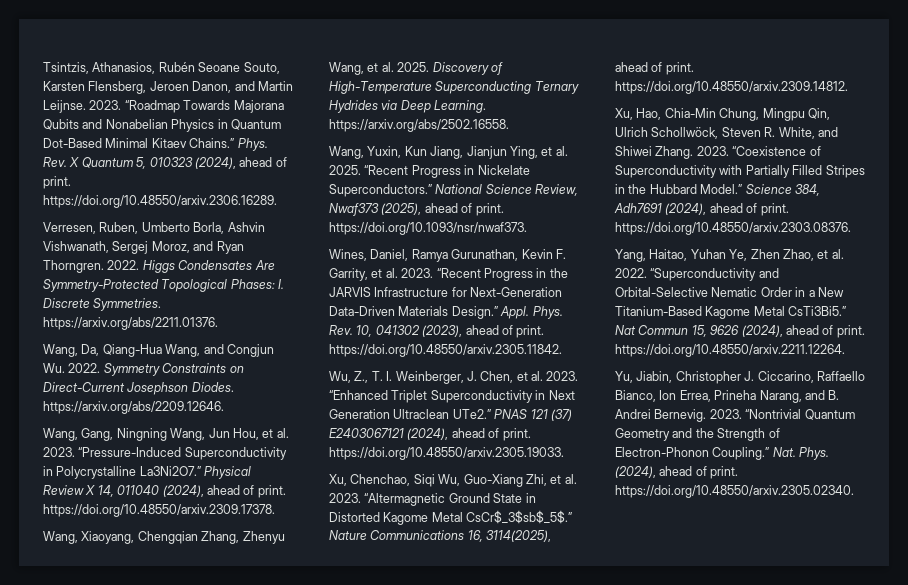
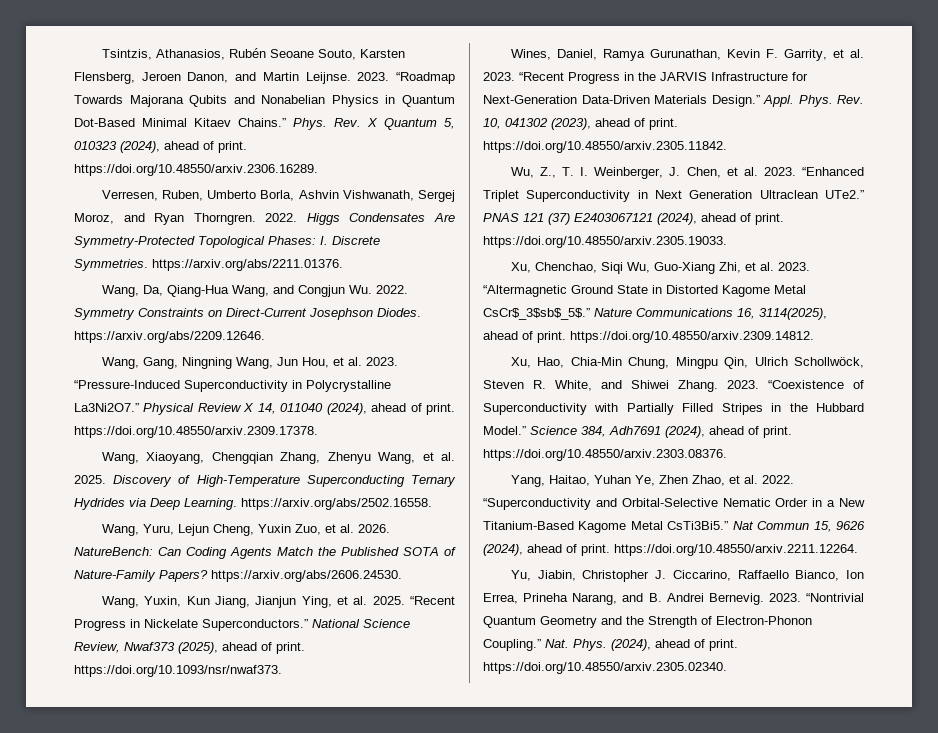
+ Wang, Yuru, Lejun Cheng, Yuxin Zuo, et al. 2026. NatureBench: Can Coding Agents Match the Published SOTA of Nature-Family Papers? https://arxiv.org/abs/2606.24530.

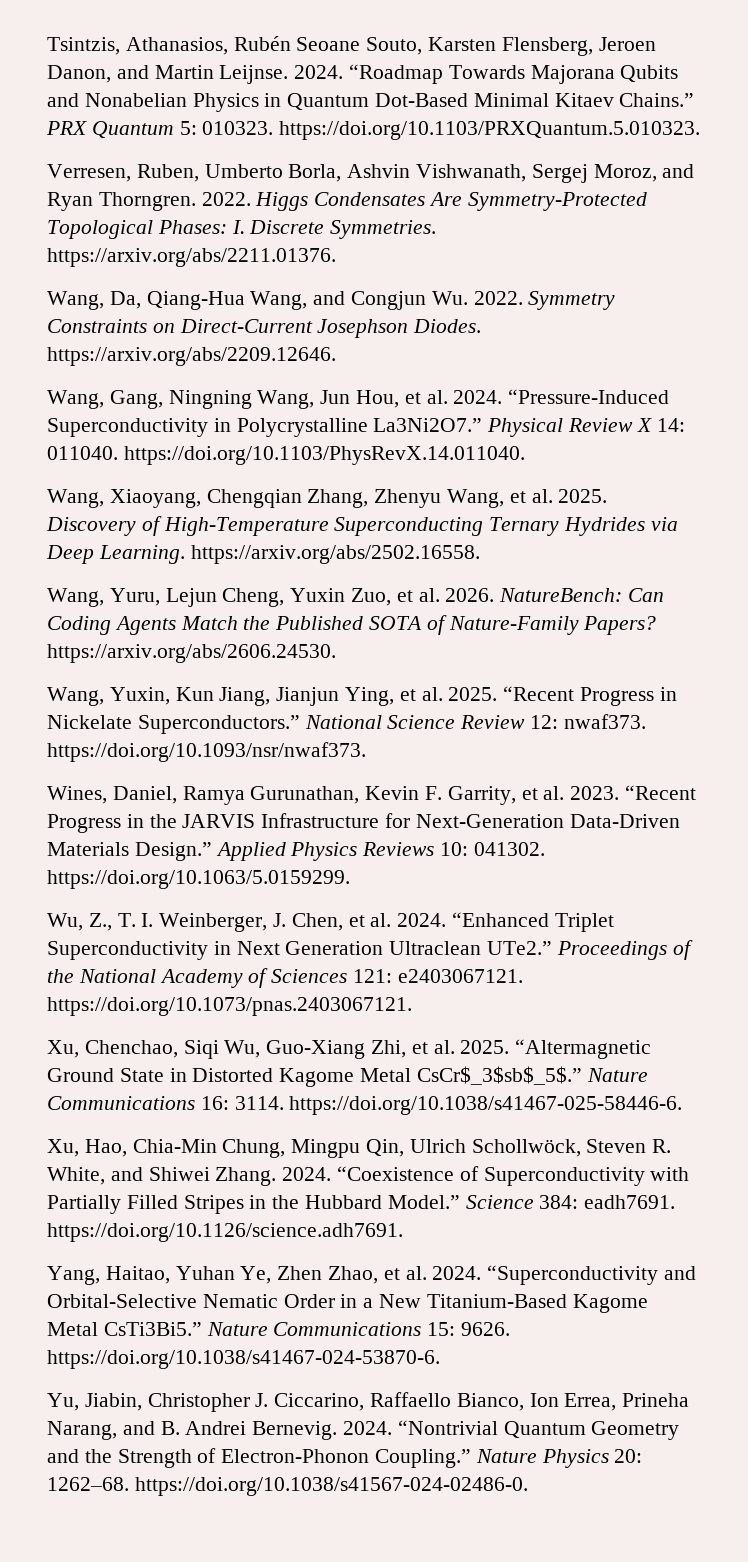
- Tsintzis, Athanasios, Rubén Seoane Souto, Karsten Flensberg, Jeroen Danon, and Martin Leijnse. 2023.
+ Tsintzis, Athanasios, Rubén Seoane Souto, Karsten Flensberg, Jeroen Danon, and Martin Leijnse. 2024.
- Phys. Rev. X Quantum 5, 010323 (2024), ahead of print. https://doi.org/10.48550/arxiv.2306.16289.
+ PRX Quantum 5: 010323. https://doi.org/10.1103/PRXQuantum.5.010323.
- Wang, Gang, Ningning Wang, Jun Hou, et al. 2023.
+ Wang, Gang, Ningning Wang, Jun Hou, et al. 2024.
- Physical Review X 14, 011040 (2024), ahead of print. https://doi.org/10.48550/arxiv.2309.17378.
+ Physical Review X 14: 011040. https://doi.org/10.1103/PhysRevX.14.011040.
- National Science Review, Nwaf373 (2025), ahead of print. https://doi.org/10.1093/nsr/nwaf373.
+ National Science Review 12: nwaf373. https://doi.org/10.1093/nsr/nwaf373.
- Appl. Phys. Rev. 10, 041302 (2023), ahead of print. https://doi.org/10.48550/arxiv.2305.11842.
+ Applied Physics Reviews 10: 041302. https://doi.org/10.1063/5.0159299.
- Wu, Z., T. I. Weinberger, J. Chen, et al. 2023.
+ Wu, Z., T. I. Weinberger, J. Chen, et al. 2024.
- PNAS 121 (37) E2403067121 (2024), ahead of print. https://doi.org/10.48550/arxiv.2305.19033.
+ Proceedings of the National Academy of Sciences 121: e2403067121. https://doi.org/10.1073/pnas.2403067121.
- Xu, Chenchao, Siqi Wu, Guo-Xiang Zhi, et al. 2023.
+ Xu, Chenchao, Siqi Wu, Guo-Xiang Zhi, et al. 2025.
- Nature Communications 16, 3114(2025), ahead of print. https://doi.org/10.48550/arxiv.2309.14812.
+ Nature Communications 16: 3114. https://doi.org/10.1038/s41467-025-58446-6.
- Xu, Hao, Chia-Min Chung, Mingpu Qin, Ulrich Schollwöck, Steven R. White, and Shiwei Zhang. 2023.
+ Xu, Hao, Chia-Min Chung, Mingpu Qin, Ulrich Schollwöck, Steven R. White, and Shiwei Zhang. 2024.
- Science 384, Adh7691 (2024), ahead of print. https://doi.org/10.48550/arxiv.2303.08376.
+ Science 384: eadh7691. https://doi.org/10.1126/science.adh7691.
- Yang, Haitao, Yuhan Ye, Zhen Zhao, et al. 2022.
+ Yang, Haitao, Yuhan Ye, Zhen Zhao, et al. 2024.
- Nat Commun 15, 9626 (2024), ahead of print. https://doi.org/10.48550/arxiv.2211.12264.
+ Nature Communications 15: 9626. https://doi.org/10.1038/s41467-024-53870-6.
- Yu, Jiabin, Christopher J. Ciccarino, Raffaello Bianco, Ion Errea, Prineha Narang, and B. Andrei Bernevig. 2023.
+ Yu, Jiabin, Christopher J. Ciccarino, Raffaello Bianco, Ion Errea, Prineha Narang, and B. Andrei Bernevig. 2024.
- Nat. Phys. (2024), ahead of print. https://doi.org/10.48550/arxiv.2305.02340.
+ Nature Physics 20: 1262–68. https://doi.org/10.1038/s41567-024-02486-0.

